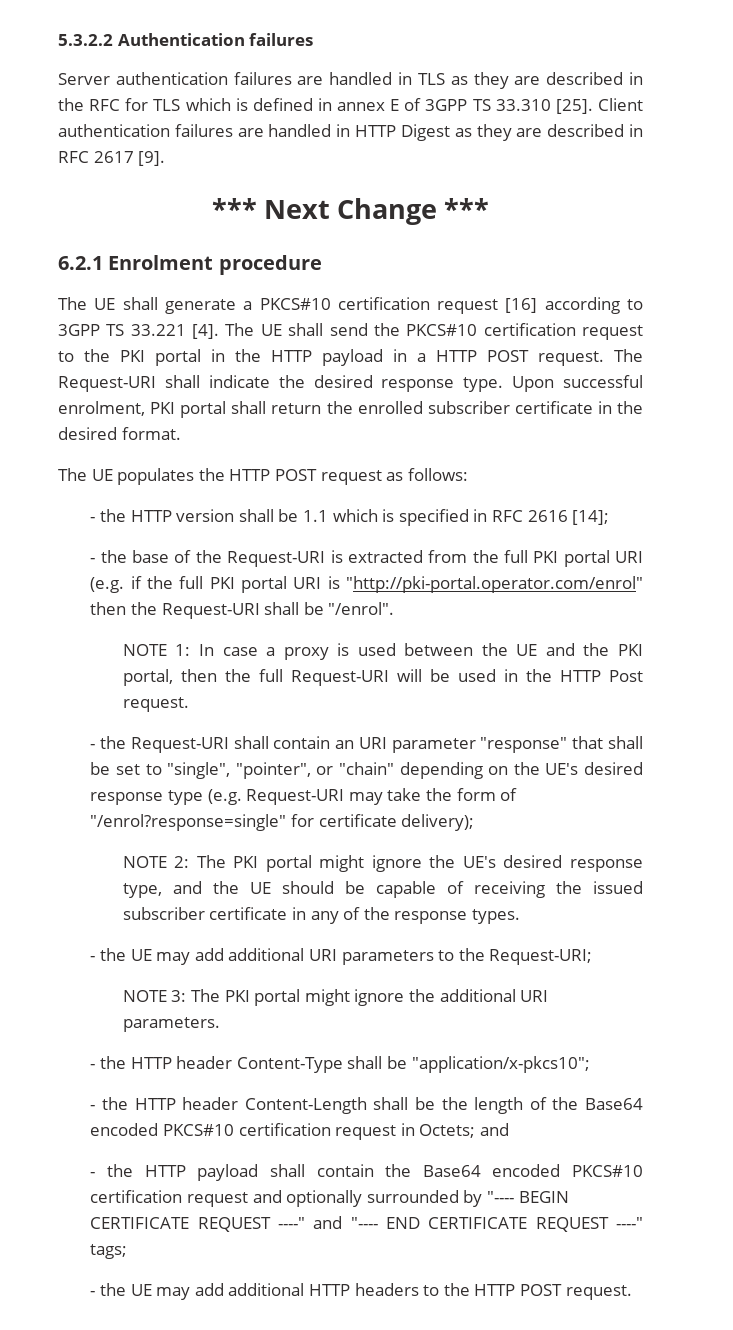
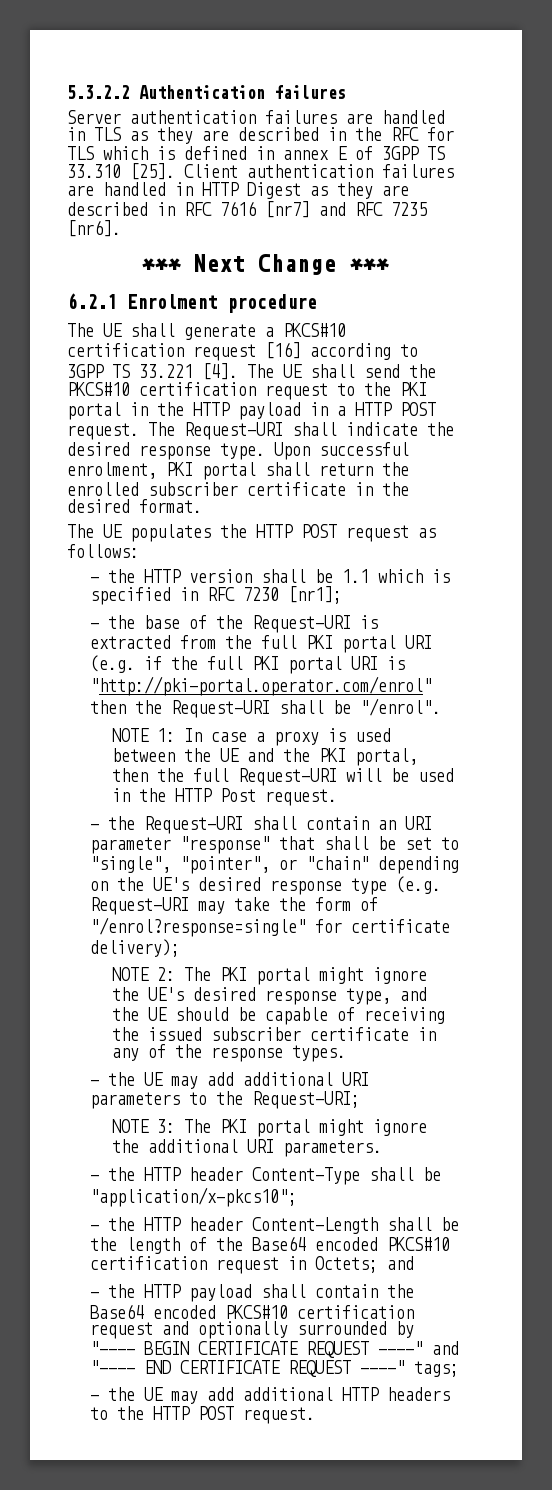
- Client authentication failures are handled in HTTP Digest as they are described in RFC 2617 [9].
+ Client authentication failures are handled in HTTP Digest as they are described in RFC 7616 [nr7] and RFC 7235 [nr6].
- - the HTTP version shall be 1.1 which is specified in RFC 2616 [14];
+ - the HTTP version shall be 1.1 which is specified in RFC 7230 [nr1];

